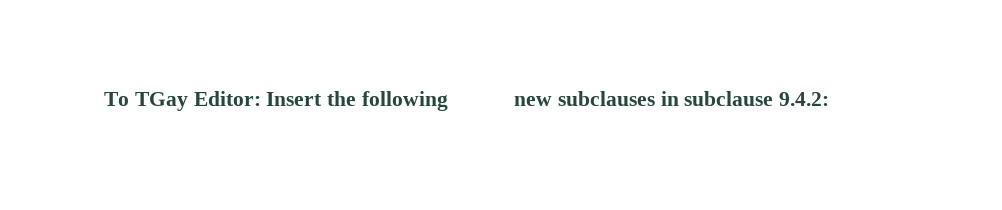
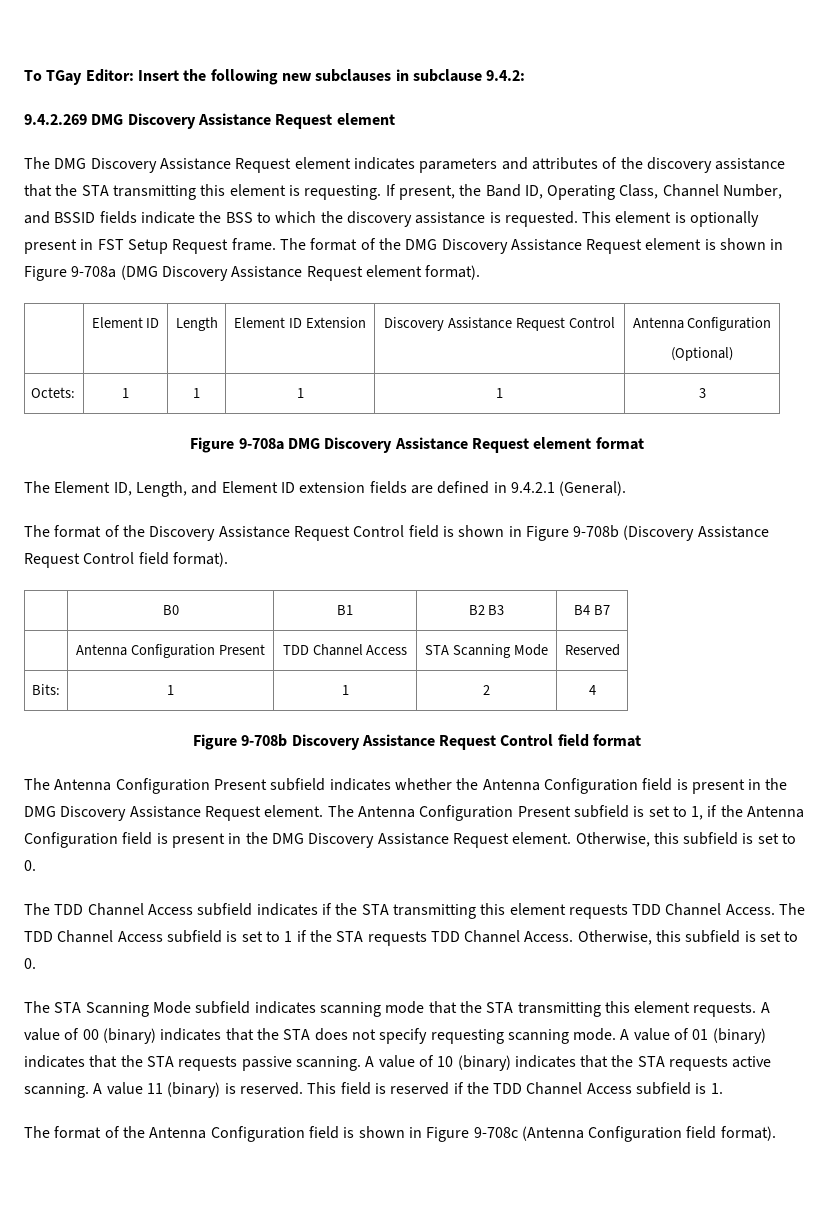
+ 9.4.2.269 DMG Discovery Assistance Request element
+ The DMG Discovery Assistance Request element indicates parameters and attributes of the discovery assistance that the STA transmitting this element is requesting. If present, the Band ID, Operating Class, Channel Number, and BSSID fields indicate the BSS to which the discovery assistance is requested. This element is optionally present in FST Setup Request frame. The format of the DMG Discovery Assistance Request element is shown in Figure 9-708a (DMG Discovery Assistance Request element format).
+ | Element ID | Length | Element ID Extension | Discovery Assistance Request Control | Antenna Configuration
+ (Optional)
+ Octets: | 1 | 1 | 1 | 1 | 3
+ Figure 9-708a DMG Discovery Assistance Request element format
+ The Element ID, Length, and Element ID extension fields are defined in 9.4.2.1 (General).
+ The format of the Discovery Assistance Request Control field is shown in Figure 9-708b (Discovery Assistance Request Control field format).
+ | B0 | B1 | B2 B3 | B4 B7
+ | Antenna Configuration Present | TDD Channel Access | STA Scanning Mode | Reserved
+ Bits: | 1 | 1 | 2 | 4
+ Figure 9-708b Discovery Assistance Request Control field format
+ The Antenna Configuration Present subfield indicates whether the Antenna Configuration field is present in the DMG Discovery Assistance Request element. The Antenna Configuration Present subfield is set to 1, if the Antenna Configuration field is present in the DMG Discovery Assistance Request element. Otherwise, this subfield is set to 0.
+ The TDD Channel Access subfield indicates if the STA transmitting this element requests TDD Channel Access. The TDD Channel Access subfield is set to 1 if the STA requests TDD Channel Access. Otherwise, this subfield is set to 0.
+ The STA Scanning Mode subfield indicates scanning mode that the STA transmitting this element requests. A value of 00 (binary) indicates that the STA does not specify requesting scanning mode. A value of 01 (binary) indicates that the STA requests passive scanning. A value of 10 (binary) indicates that the STA requests active scanning. A value 11 (binary) is reserved. This field is reserved if the TDD Channel Access subfield is 1.
+ The format of the Antenna Configuration field is shown in Figure 9-708c (Antenna Configuration field format).

